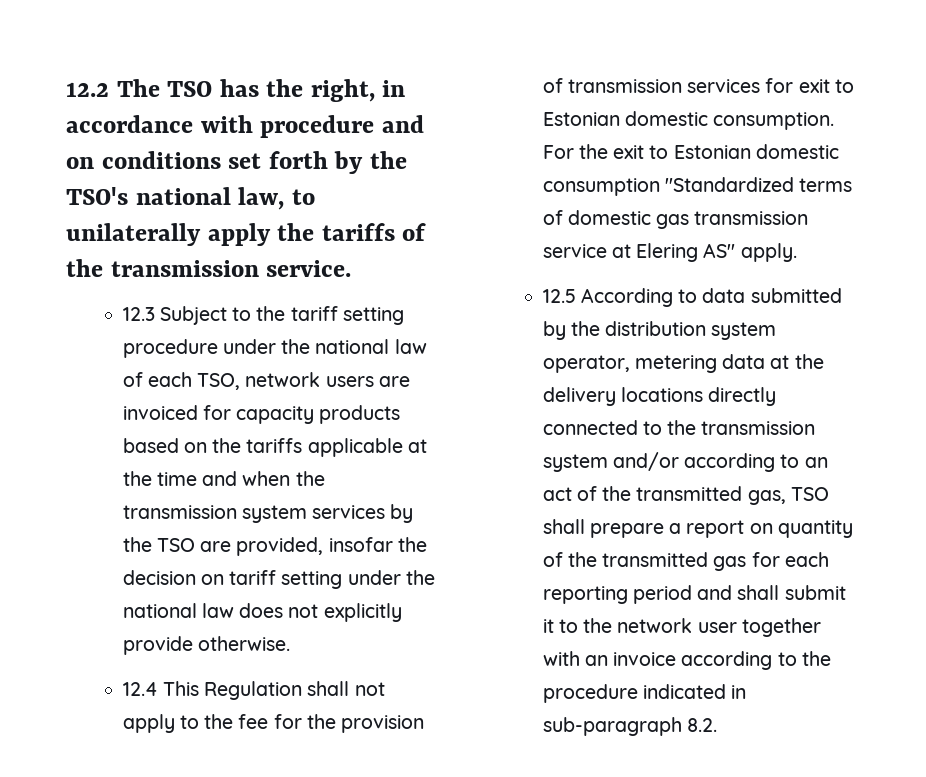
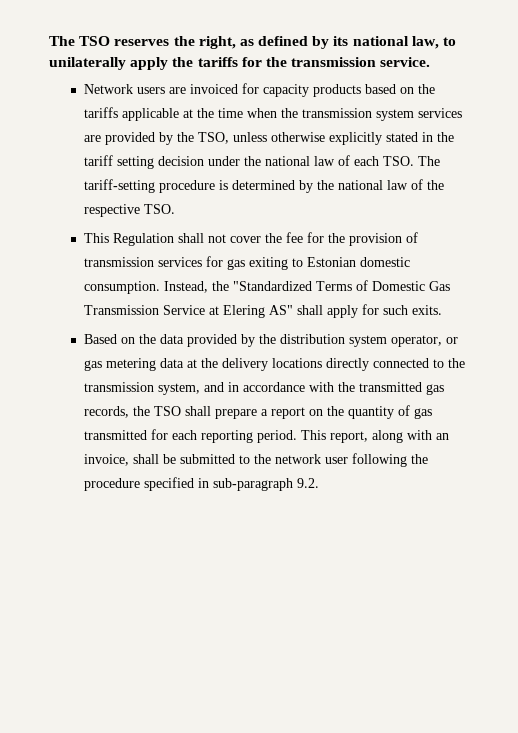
- 12.2 The TSO has the right, in accordance with procedure and on conditions set forth by the TSO's national law, to unilaterally apply the tariffs of the transmission service.
+ The TSO reserves the right, as defined by its national law, to unilaterally apply the tariffs for the transmission service.
- 12.3 Subject to the tariff setting procedure under the national law of each TSO, network users are invoiced for capacity products based on the tariffs applicable at the time and when the transmission system services by the TSO are provided, insofar the decision on tariff setting under the national law does not explicitly provide otherwise.
- 12.4 This Regulation shall not apply to the fee for the provision of transmission services for exit to Estonian domestic consumption.
+ Network users are invoiced for capacity products based on the tariffs applicable at the time when the transmission system services are provided by the TSO, unless otherwise explicitly stated in the tariff setting decision under the national law of each TSO. The tariff-setting procedure is determined by the national law of the respective TSO.
+ This Regulation shall not cover the fee for the provision of transmission services for gas exiting to Estonian domestic consumption.
- For the exit to Estonian domestic consumption "Standardized terms of domestic gas transmission service at Elering AS" apply.
- 12.5 According to data submitted by the distribution system operator, metering data at the delivery locations directly connected to the transmission system and/or according to an act of the transmitted gas, TSO shall prepare a report on quantity of the transmitted gas for each reporting period and shall submit it to the network user together with an invoice according to the procedure indicated in sub-paragraph 8.2.
+ Instead, the "Standardized Terms of Domestic Gas Transmission Service at Elering AS" shall apply for such exits.
+ Based on the data provided by the distribution system operator, or gas metering data at the delivery locations directly connected to the transmission system, and in accordance with the transmitted gas records, the TSO shall prepare a report on the quantity of gas transmitted for each reporting period. This report, along with an invoice, shall be submitted to the network user following the procedure specified in sub-paragraph 9.2.

